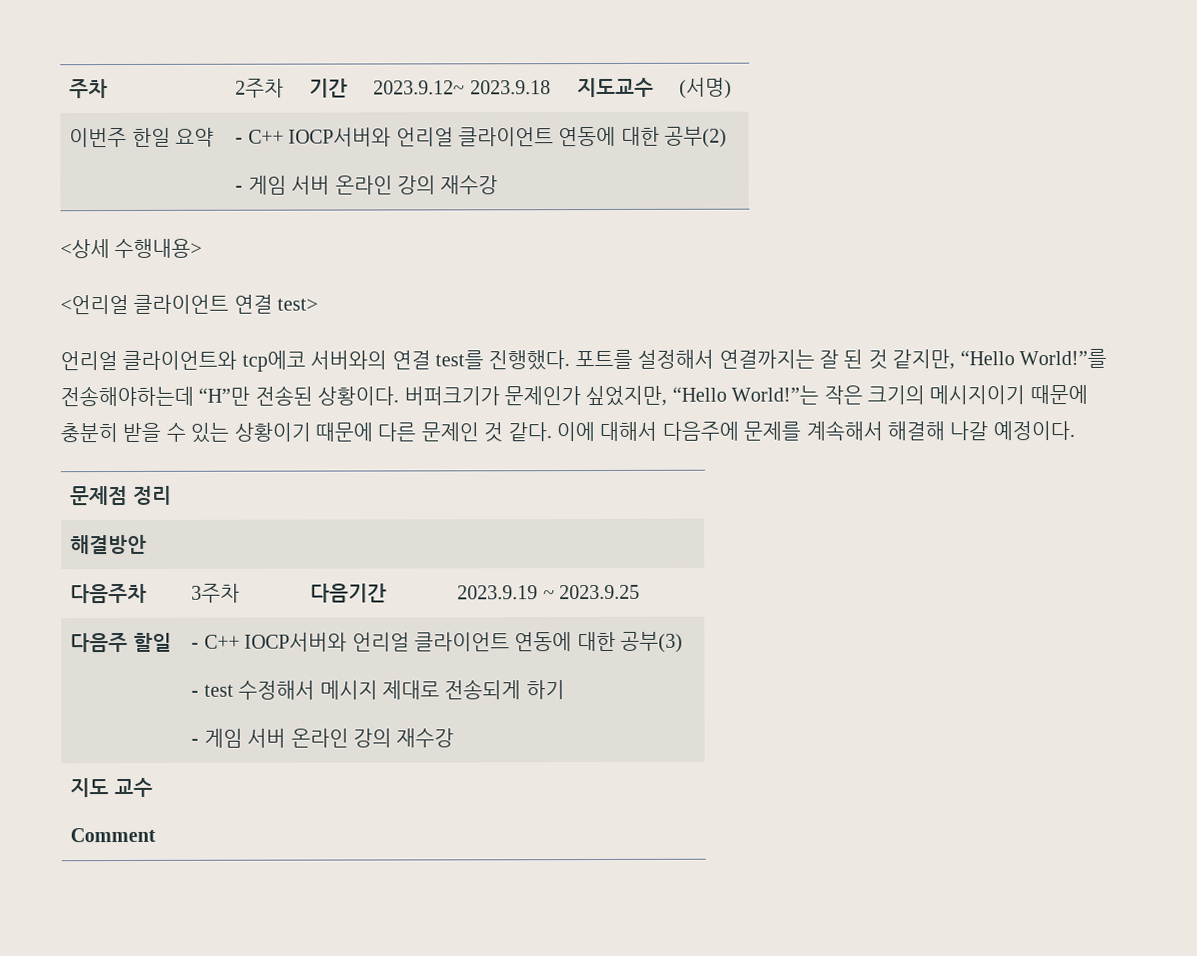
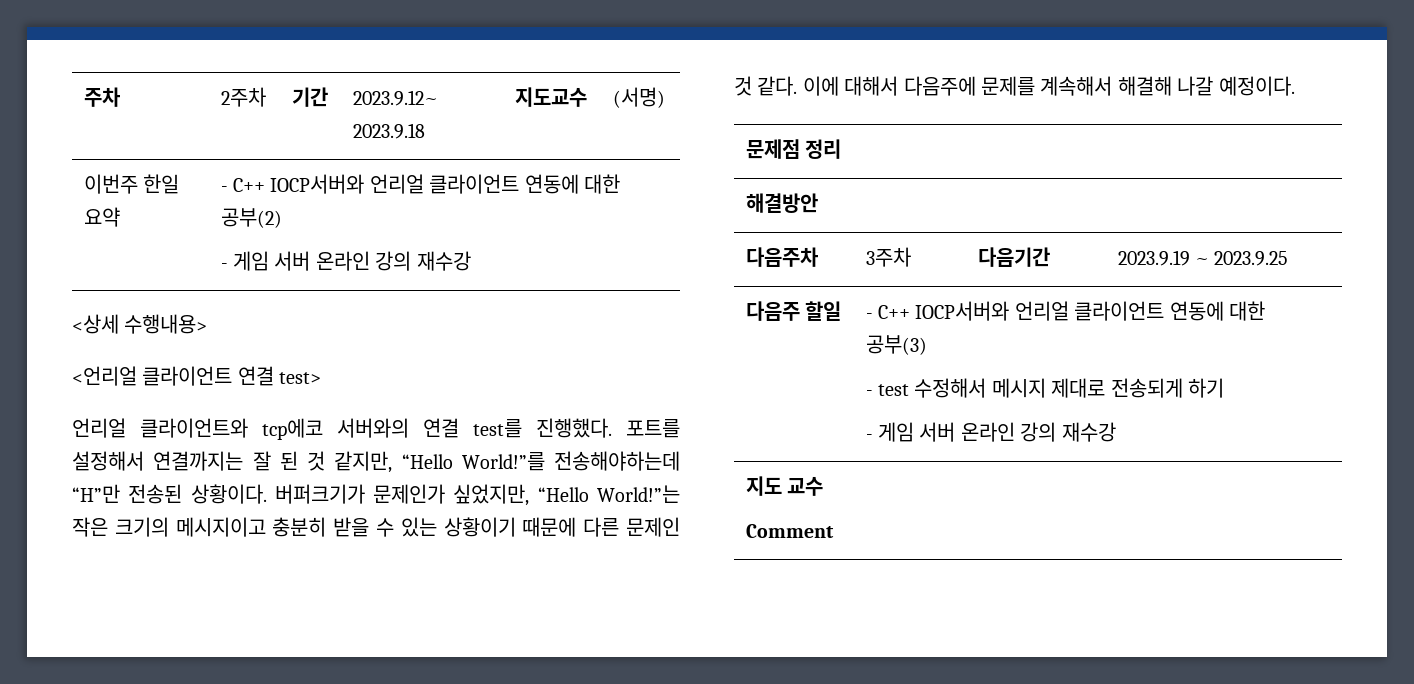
- 버퍼크기가 문제인가 싶었지만, “Hello World!”는 작은 크기의 메시지이기 때문에 충분히 받을 수 있는 상황이기 때문에 다른 문제인 것 같다.
+ 버퍼크기가 문제인가 싶었지만, “Hello World!”는 작은 크기의 메시지이고 충분히 받을 수 있는 상황이기 때문에 다른 문제인 것 같다.

